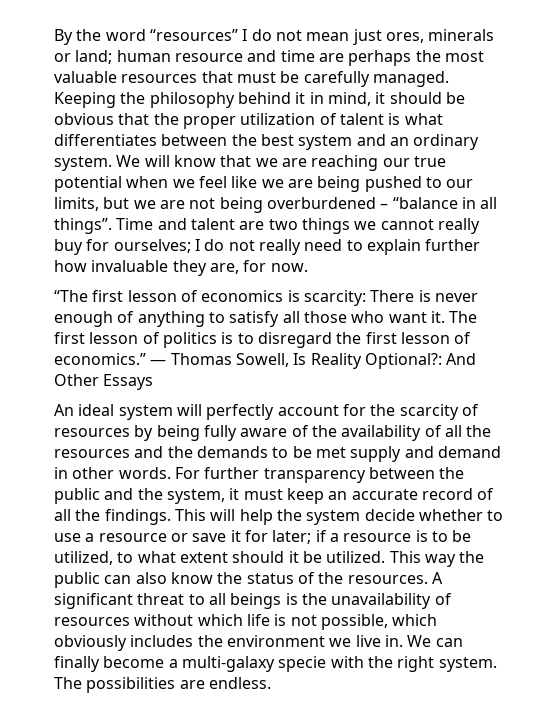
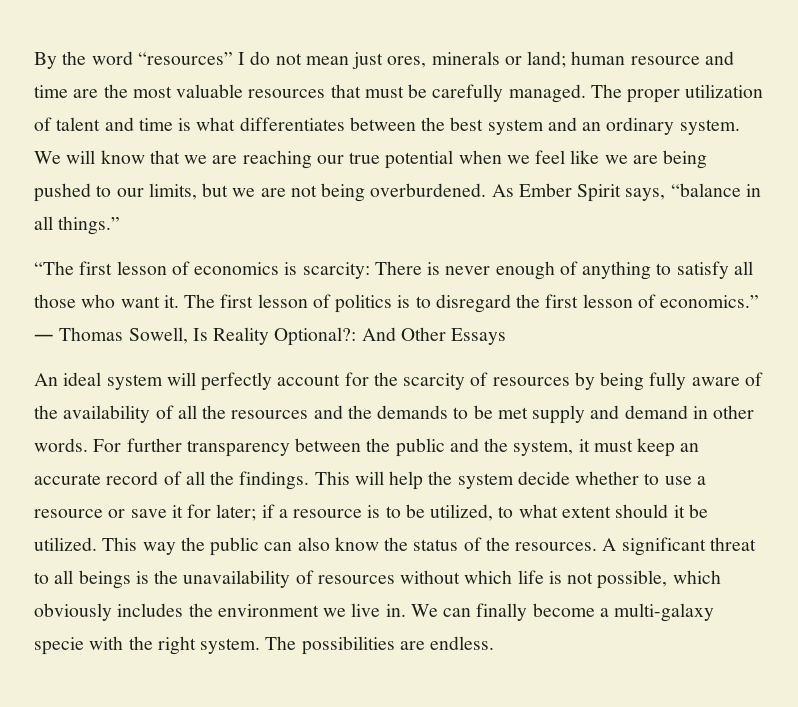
- By the word “resources” I do not mean just ores, minerals or land; human resource and time are perhaps the most valuable resources that must be carefully managed.
+ By the word “resources” I do not mean just ores, minerals or land; human resource and time are the most valuable resources that must be carefully managed.
- Keeping the philosophy behind it in mind, it should be obvious that the proper utilization of talent is what differentiates between the best system and an ordinary system.
+ The proper utilization of talent and time is what differentiates between the best system and an ordinary system.
- We will know that we are reaching our true potential when we feel like we are being pushed to our limits, but we are not being overburdened – “balance in all things”. Time and talent are two things we cannot really buy for ourselves; I do not really need to explain further how invaluable they are, for now.
+ We will know that we are reaching our true potential when we feel like we are being pushed to our limits, but we are not being overburdened. As Ember Spirit says, “balance in all things.”

